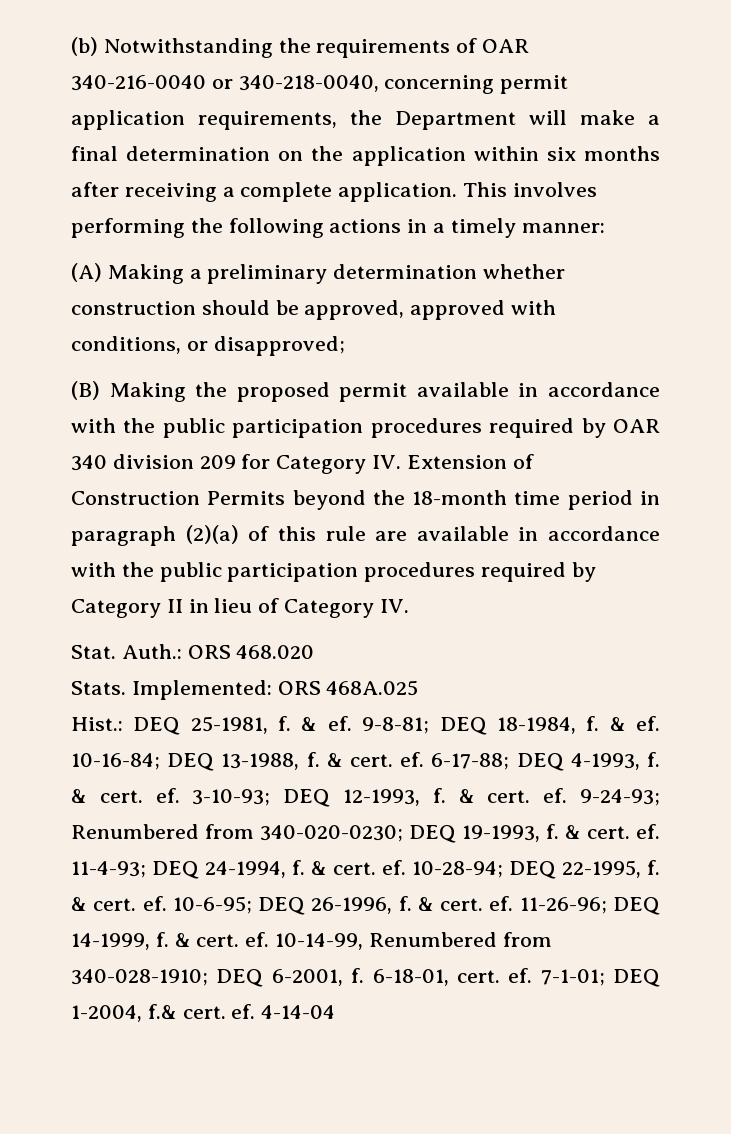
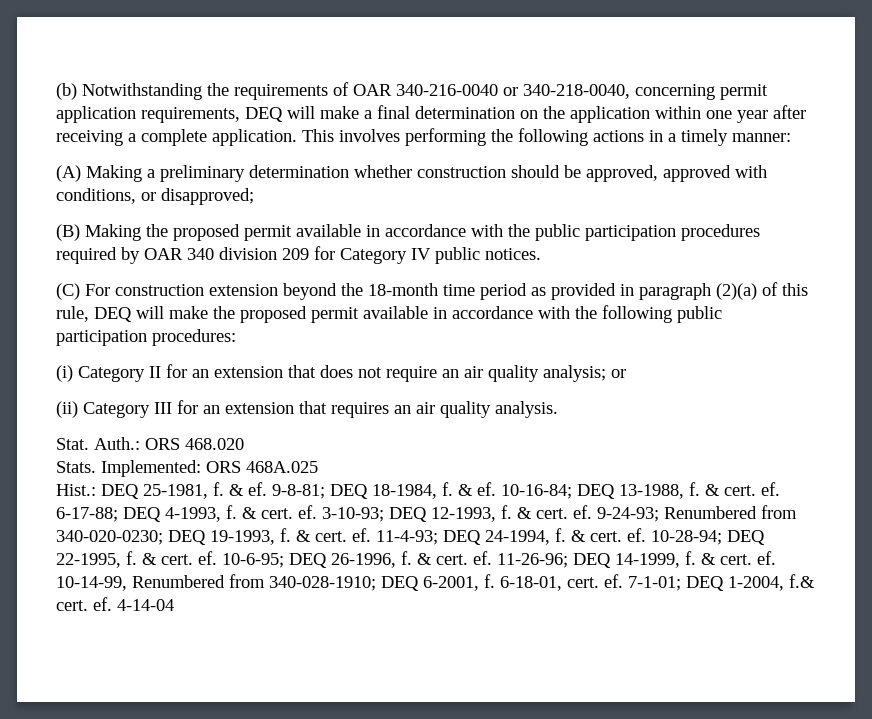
- (b) Notwithstanding the requirements of OAR 340-216-0040 or 340-218-0040, concerning permit application requirements, the Department will make a final determination on the application within six months after receiving a complete application.
+ (b) Notwithstanding the requirements of OAR 340-216-0040 or 340-218-0040, concerning permit application requirements, DEQ will make a final determination on the application within one year after receiving a complete application.
- (B) Making the proposed permit available in accordance with the public participation procedures required by OAR 340 division 209 for Category IV. Extension of Construction Permits beyond the 18-month time period in paragraph (2)(a) of this rule are available in accordance with the public participation procedures required by Category II in lieu of Category IV.
+ (B) Making the proposed permit available in accordance with the public participation procedures required by OAR 340 division 209 for Category IV public notices.
+ (C) For construction extension beyond the 18-month time period as provided in paragraph (2)(a) of this rule, DEQ will make the proposed permit available in accordance with the following public participation procedures:
+ (i) Category II for an extension that does not require an air quality analysis; or
+ (ii) Category III for an extension that requires an air quality analysis.

